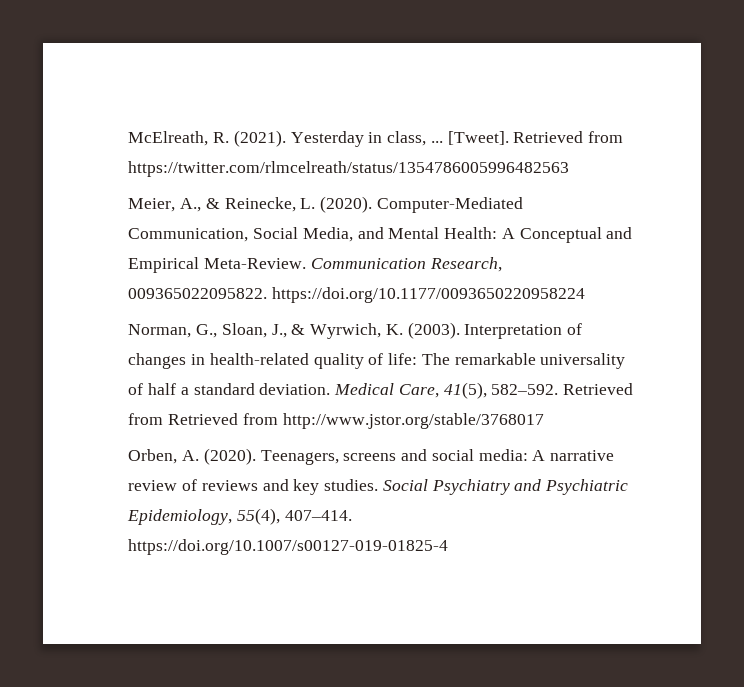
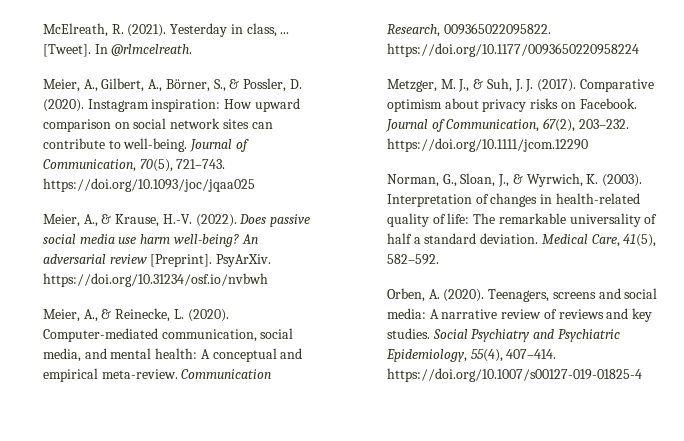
- Retrieved from https://twitter.com/rlmcelreath/status/1354786005996482563
+ In @rlmcelreath.
+ Meier, A., Gilbert, A., Börner, S., & Possler, D. (2020). Instagram inspiration: How upward comparison on social network sites can contribute to well-being. Journal of Communication, 70(5), 721–743. https://doi.org/10.1093/joc/jqaa025
+ Meier, A., & Krause, H.-V. (2022). Does passive social media use harm well-being? An adversarial review [Preprint]. PsyArXiv. https://doi.org/10.31234/osf.io/nvbwh
- Computer-Mediated Communication, Social Media, and Mental Health: A Conceptual and Empirical Meta-Review. Communication Research, 009365022095822. https://doi.org/10.1177/0093650220958224
+ Computer-mediated communication, social media, and mental health: A conceptual and empirical meta-review. Communication Research, 009365022095822. https://doi.org/10.1177/0093650220958224
+ Metzger, M. J., & Suh, J. J. (2017). Comparative optimism about privacy risks on Facebook. Journal of Communication, 67(2), 203–232. https://doi.org/10.1111/jcom.12290
- Retrieved from Retrieved from http://www.jstor.org/stable/3768017

